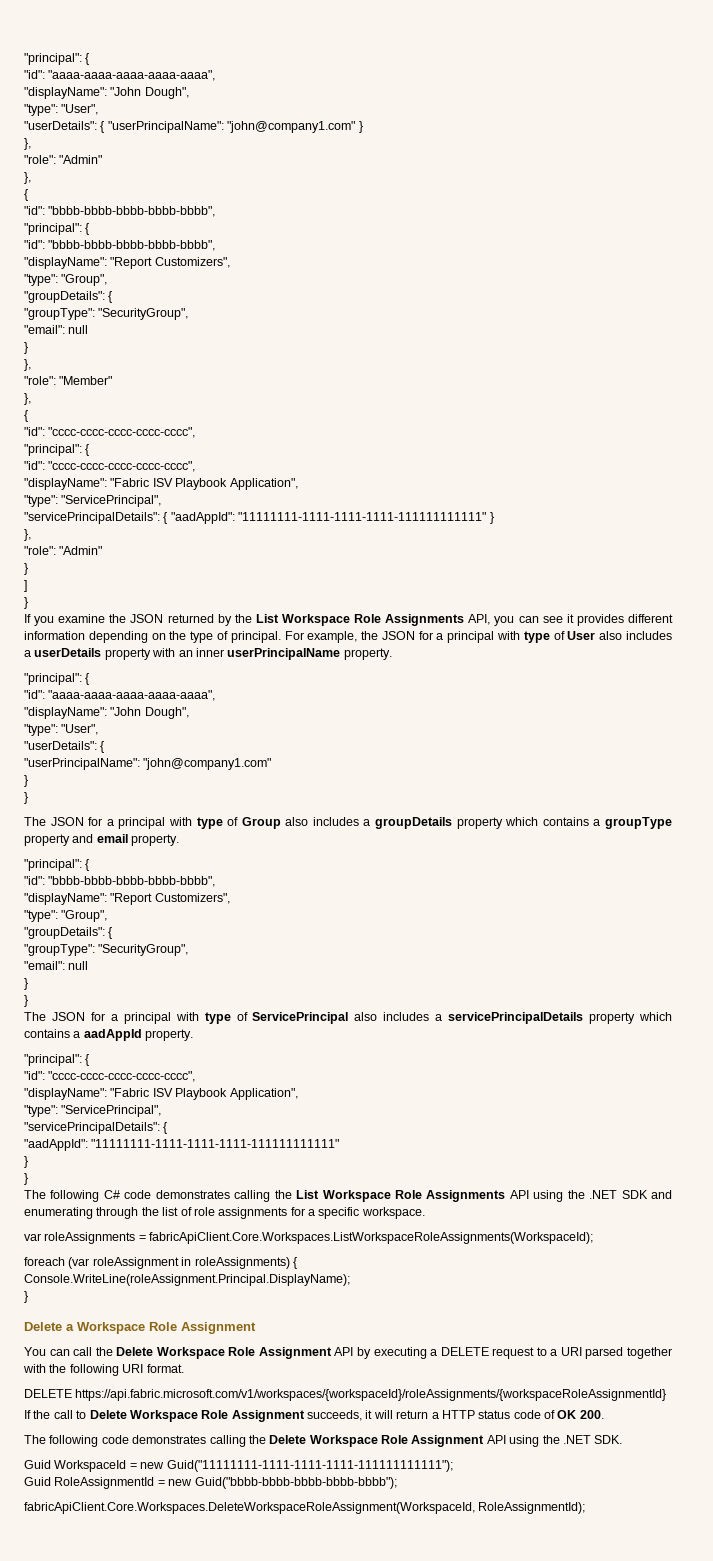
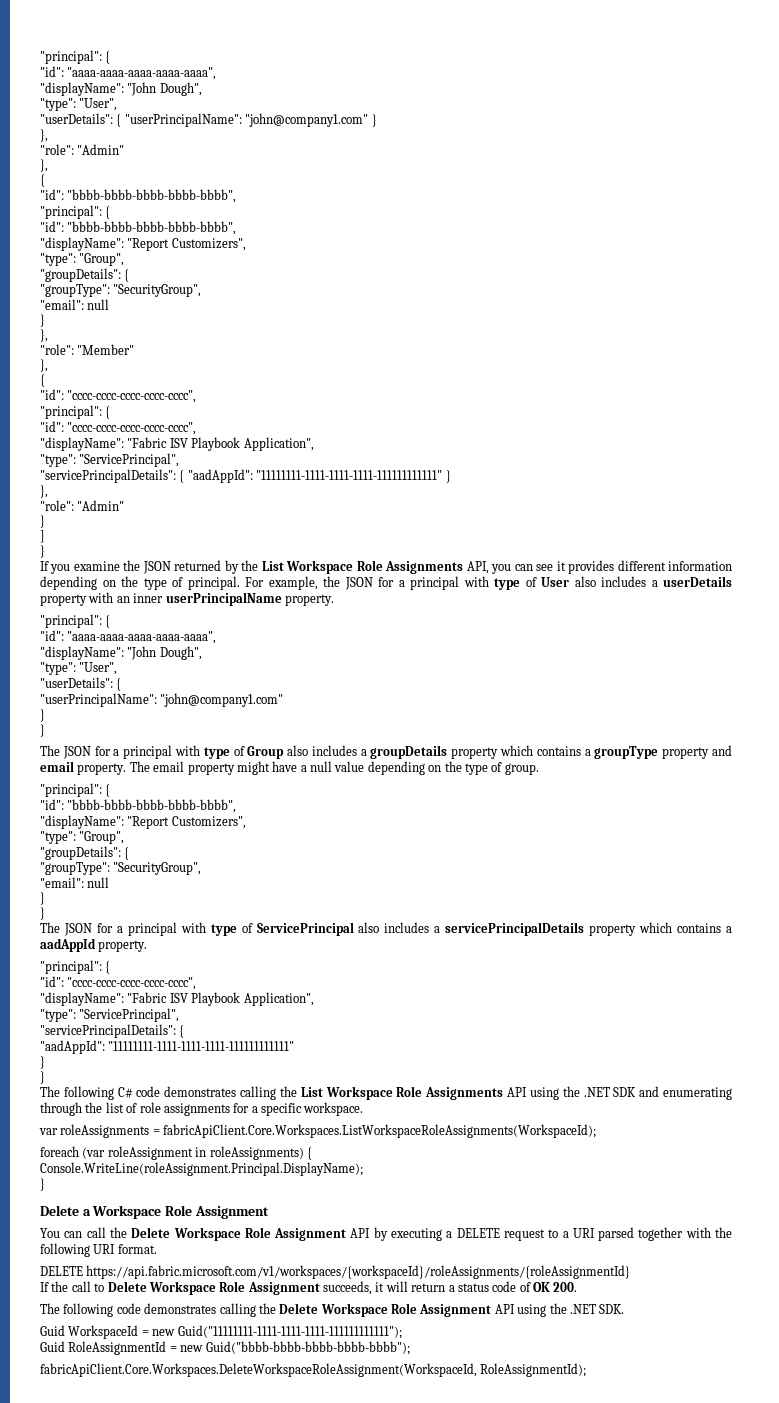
+ The email property might have a null value depending on the type of group.
- DELETE https://api.fabric.microsoft.com/v1/workspaces/{workspaceId}/roleAssignments/{workspaceRoleAssignmentId}
+ DELETE https://api.fabric.microsoft.com/v1/workspaces/{workspaceId}/roleAssignments/{roleAssignmentId}
- If the call to Delete Workspace Role Assignment succeeds, it will return a HTTP status code of OK 200.
+ If the call to Delete Workspace Role Assignment succeeds, it will return a status code of OK 200.

